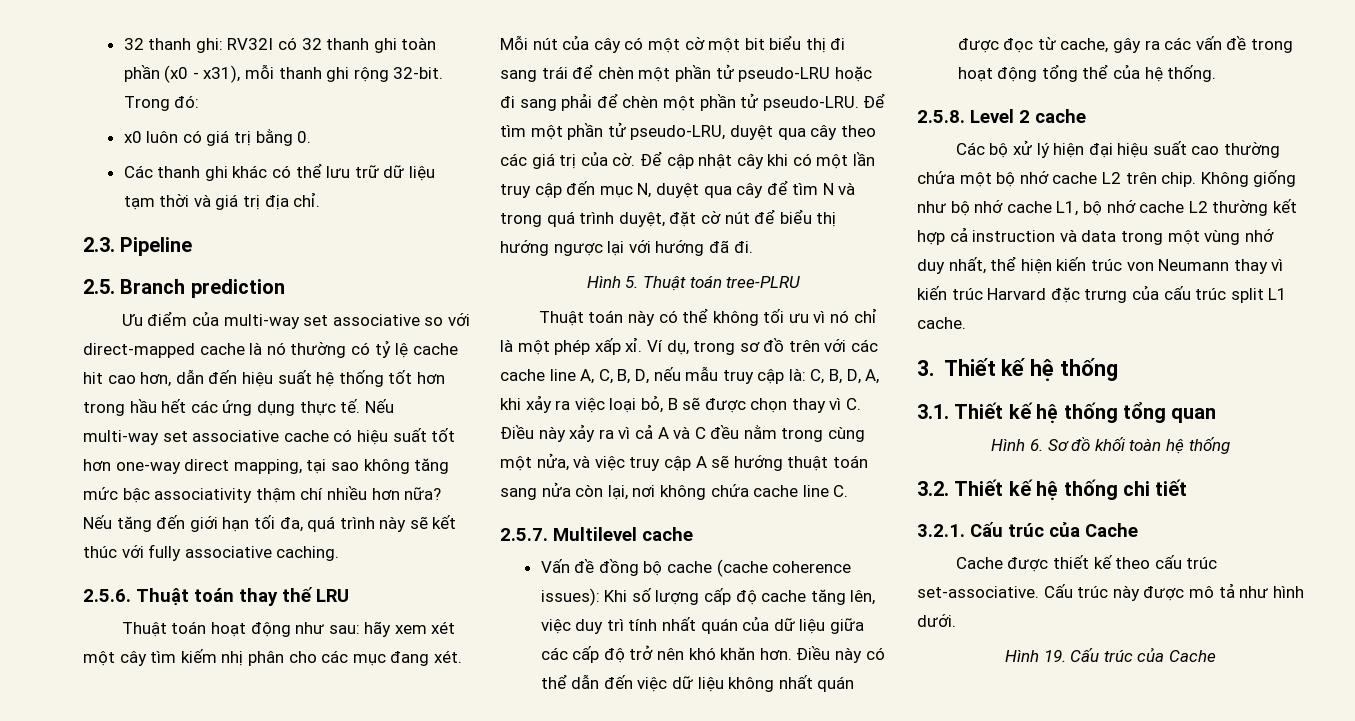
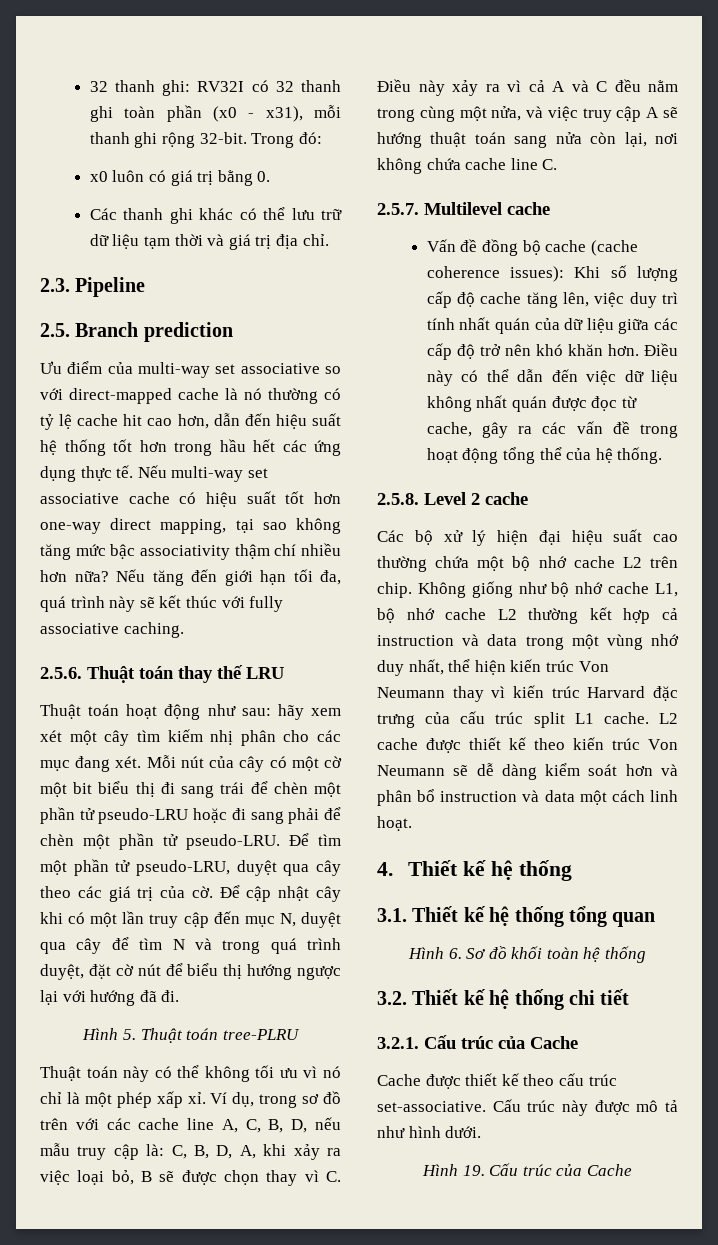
- Không giống như bộ nhớ cache L1, bộ nhớ cache L2 thường kết hợp cả instruction và data trong một vùng nhớ duy nhất, thể hiện kiến trúc von Neumann thay vì kiến trúc Harvard đặc trưng của cấu trúc split L1 cache.
- 3. Thiết kế hệ thống
+ Không giống như bộ nhớ cache L1, bộ nhớ cache L2 thường kết hợp cả instruction và data trong một vùng nhớ duy nhất, thể hiện kiến trúc Von Neumann thay vì kiến trúc Harvard đặc trưng của cấu trúc split L1 cache. L2 cache được thiết kế theo kiến trúc Von Neumann sẽ dễ dàng kiểm soát hơn và phân bổ instruction và data một cách linh hoạt.
+ 4. Thiết kế hệ thống

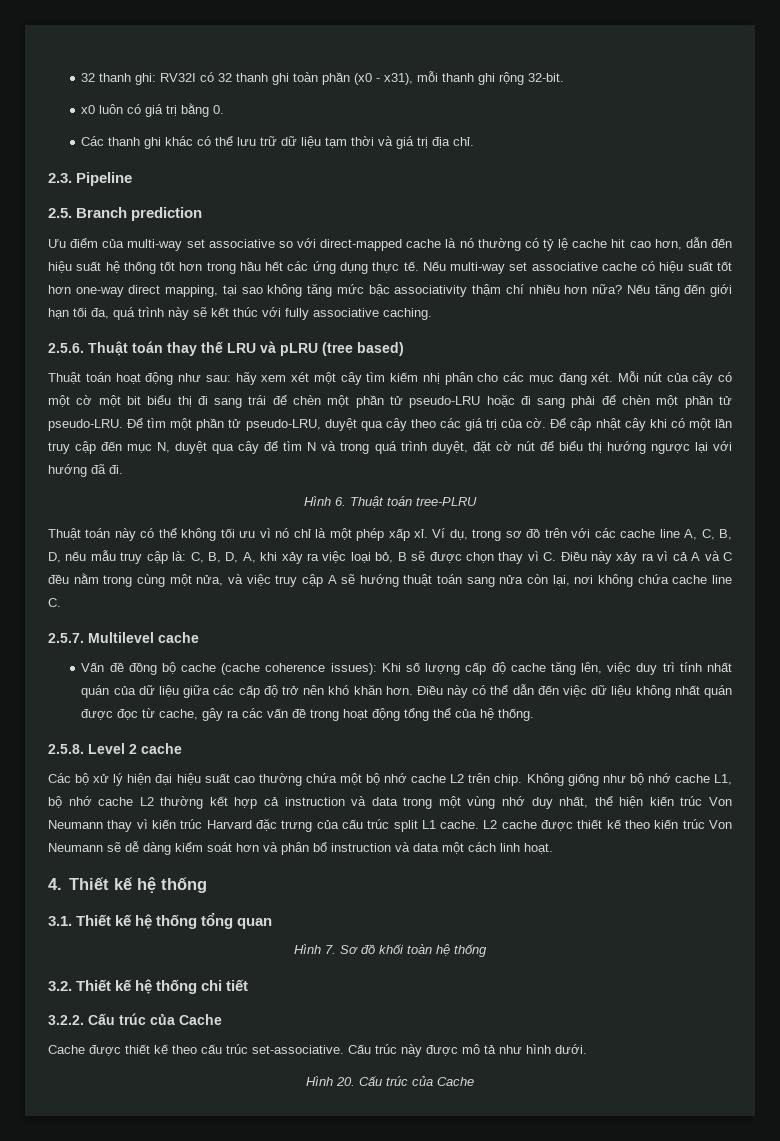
- Trong đó:
- 2.5.6. Thuật toán thay thế LRU
+ 2.5.6. Thuật toán thay thế LRU và pLRU (tree based)
- Hình 5. Thuật toán tree-PLRU
+ Hình 6. Thuật toán tree-PLRU
- Hình 6. Sơ đồ khối toàn hệ thống
+ Hình 7. Sơ đồ khối toàn hệ thống
- 3.2.1. Cấu trúc của Cache
+ 3.2.2. Cấu trúc của Cache
- Hình 19. Cấu trúc của Cache
+ Hình 20. Cấu trúc của Cache

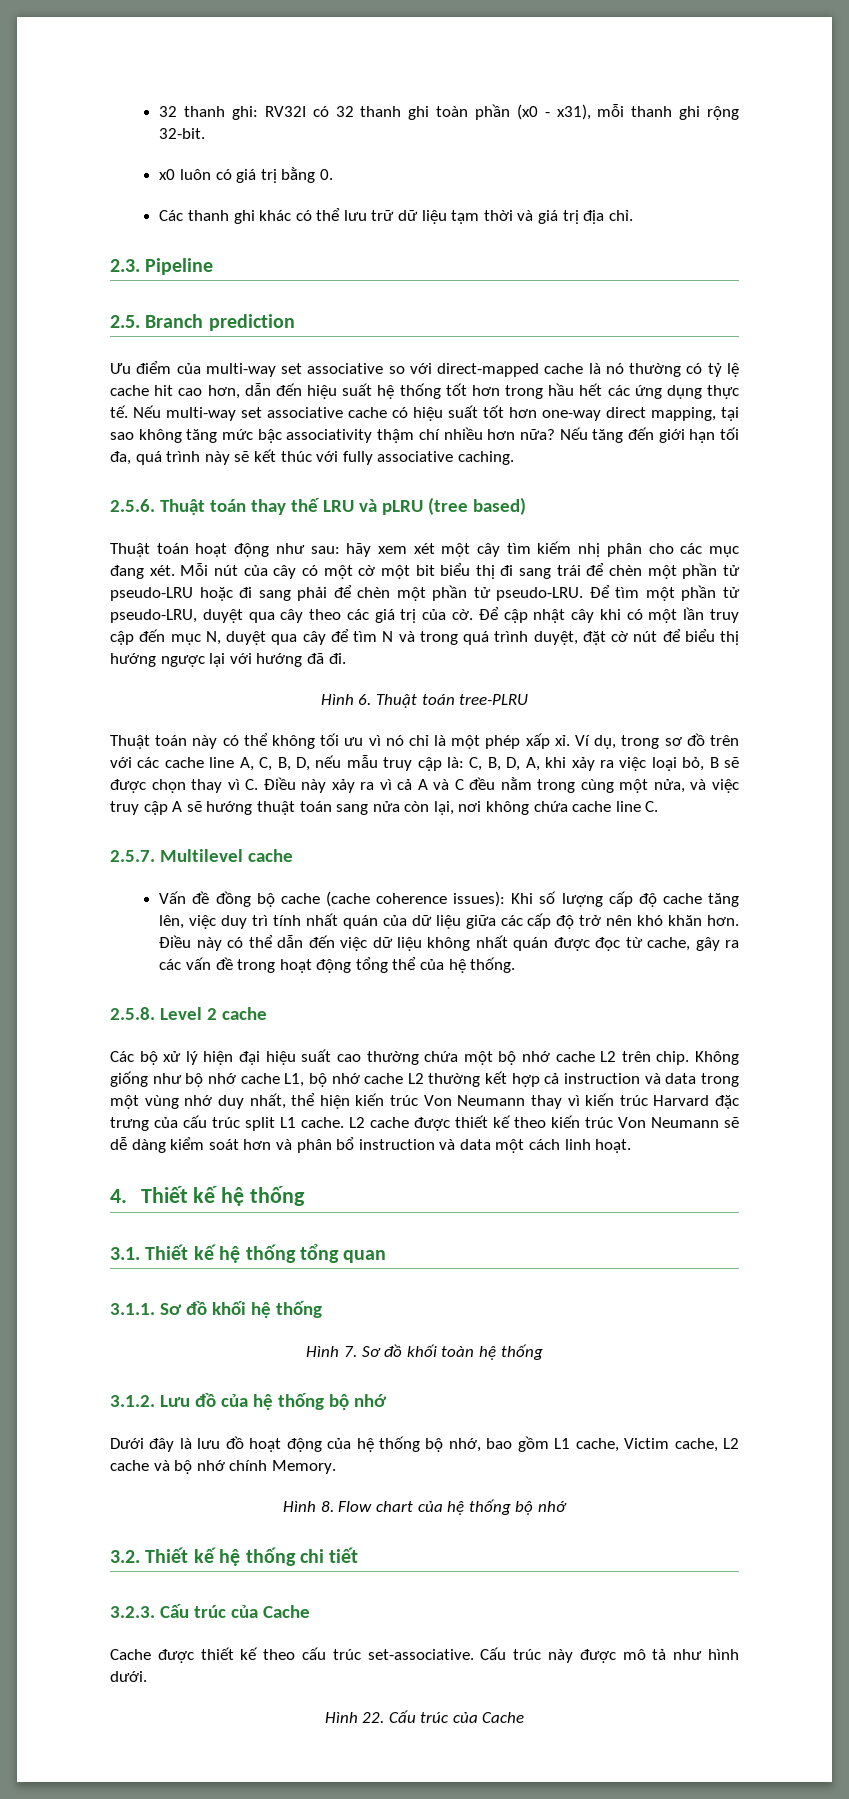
+ 3.1.1. Sơ đồ khối hệ thống
+ 3.1.2. Lưu đồ của hệ thống bộ nhớ
+ Dưới đây là lưu đồ hoạt động của hệ thống bộ nhớ, bao gồm L1 cache, Victim cache, L2 cache và bộ nhớ chính Memory.
+ Hình 8. Flow chart của hệ thống bộ nhớ
- 3.2.2. Cấu trúc của Cache
+ 3.2.3. Cấu trúc của Cache
- Hình 20. Cấu trúc của Cache
+ Hình 22. Cấu trúc của Cache

